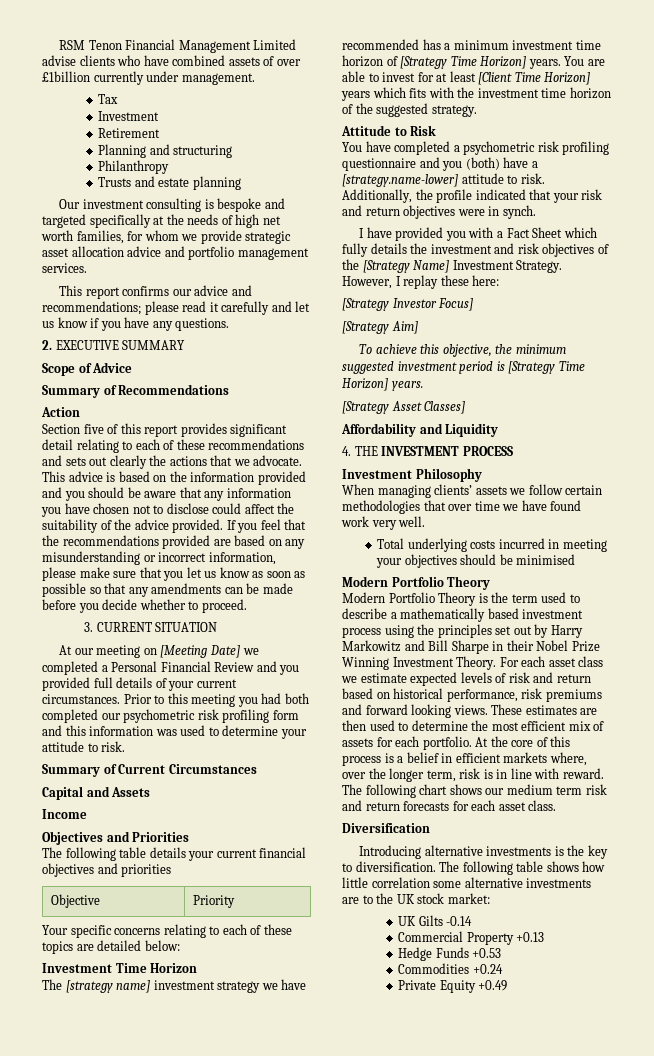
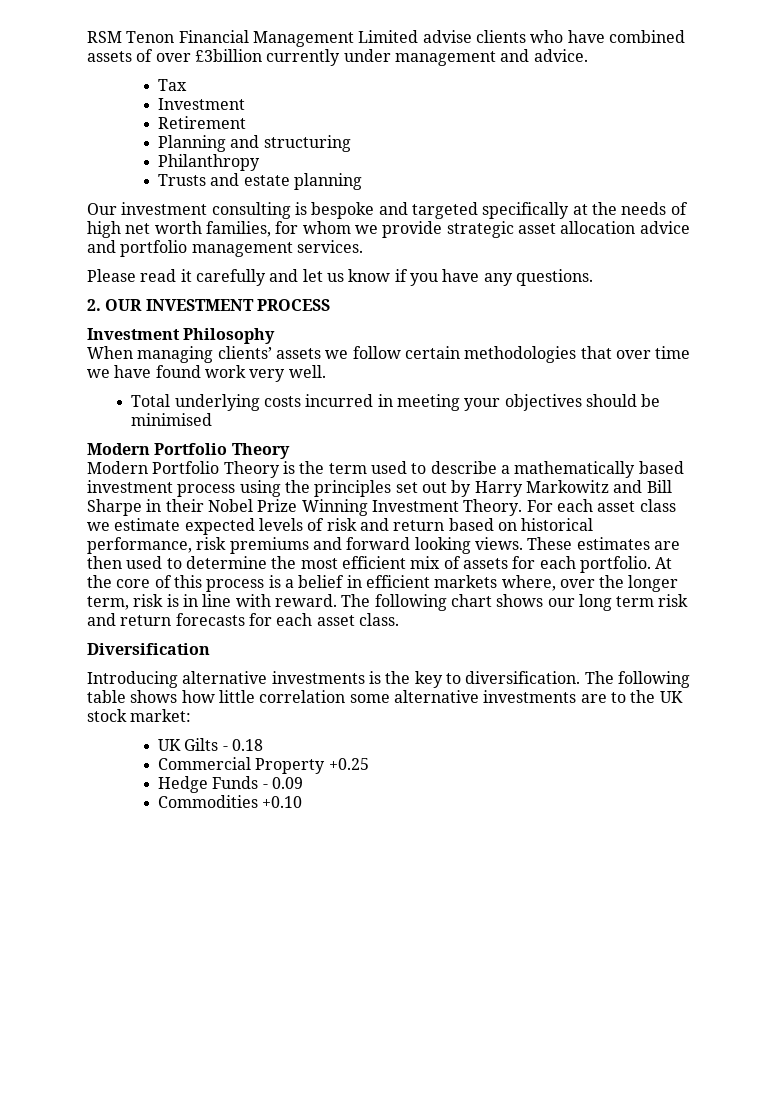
- RSM Tenon Financial Management Limited advise clients who have combined assets of over £1billion currently under management.
+ RSM Tenon Financial Management Limited advise clients who have combined assets of over £3billion currently under management and advice.
- This report confirms our advice and recommendations; please read it carefully and let us know if you have any questions.
+ Please read it carefully and let us know if you have any questions.
- 2. EXECUTIVE SUMMARY
- Scope of Advice
- Summary of Recommendations
- Action
- Section five of this report provides significant detail relating to each of these recommendations and sets out clearly the actions that we advocate. This advice is based on the information provided and you should be aware that any information you have chosen not to disclose could affect the suitability of the advice provided. If you feel that the recommendations provided are based on any misunderstanding or incorrect information, please make sure that you let us know as soon as possible so that any amendments can be made before you decide whether to proceed.
- 3. CURRENT SITUATION
- At our meeting on [Meeting Date] we completed a Personal Financial Review and you provided full details of your current circumstances. Prior to this meeting you had both completed our psychometric risk profiling form and this information was used to determine your attitude to risk.
- Summary of Current Circumstances
- Capital and Assets
- Income
- Objectives and Priorities
- The following table details your current financial objectives and priorities
- Objective | Priority
- Your specific concerns relating to each of these topics are detailed below:
- Investment Time Horizon
- The [strategy name] investment strategy we have recommended has a minimum investment time horizon of [Strategy Time Horizon] years. You are able to invest for at least [Client Time Horizon] years which fits with the investment time horizon of the suggested strategy.
- Attitude to Risk
- You have completed a psychometric risk profiling questionnaire and you (both) have a [strategy.name-lower] attitude to risk. Additionally, the profile indicated that your risk and return objectives were in synch.
- I have provided you with a Fact Sheet which fully details the investment and risk objectives of the [Strategy Name] Investment Strategy. However, I replay these here:
- [Strategy Investor Focus]
- [Strategy Aim]
- To achieve this objective, the minimum suggested investment period is [Strategy Time Horizon] years.
- [Strategy Asset Classes]
- Affordability and Liquidity
- 4. THE INVESTMENT PROCESS
+ 2. OUR INVESTMENT PROCESS
- The following chart shows our medium term risk and return forecasts for each asset class.
+ The following chart shows our long term risk and return forecasts for each asset class.
- UK Gilts -0.14
+ UK Gilts - 0.18
- Commercial Property +0.13
+ Commercial Property +0.25
- Hedge Funds +0.53
+ Hedge Funds - 0.09
- Commodities +0.24
- Private Equity +0.49
+ Commodities +0.10

